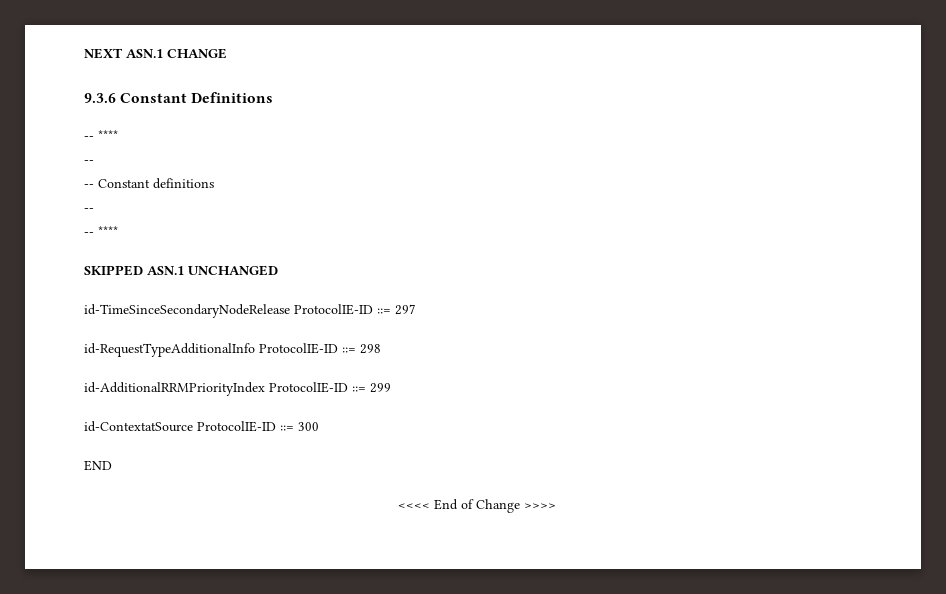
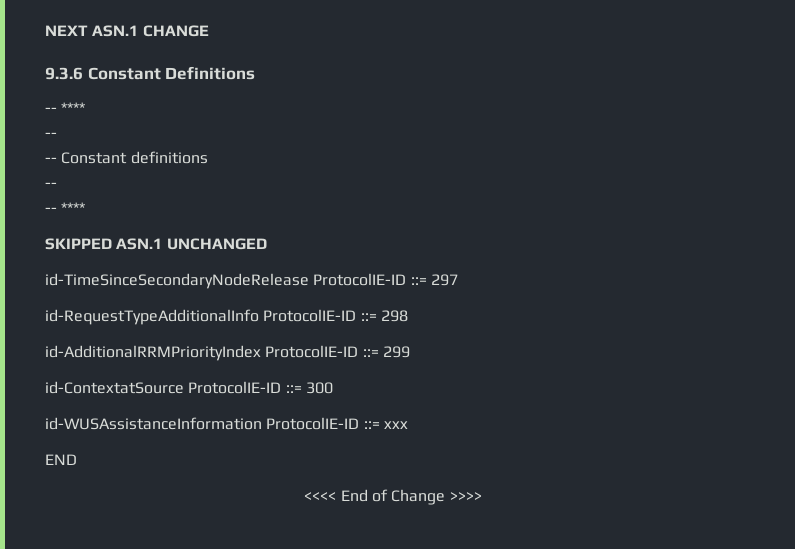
+ id-WUSAssistanceInformation ProtocolIE-ID ::= xxx

